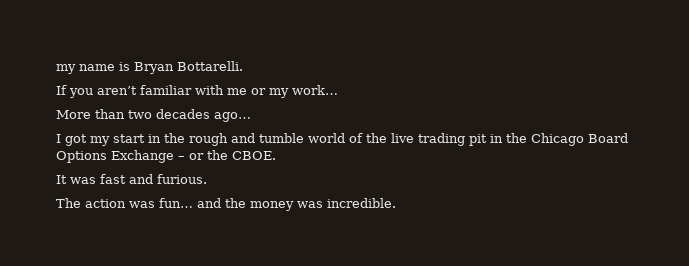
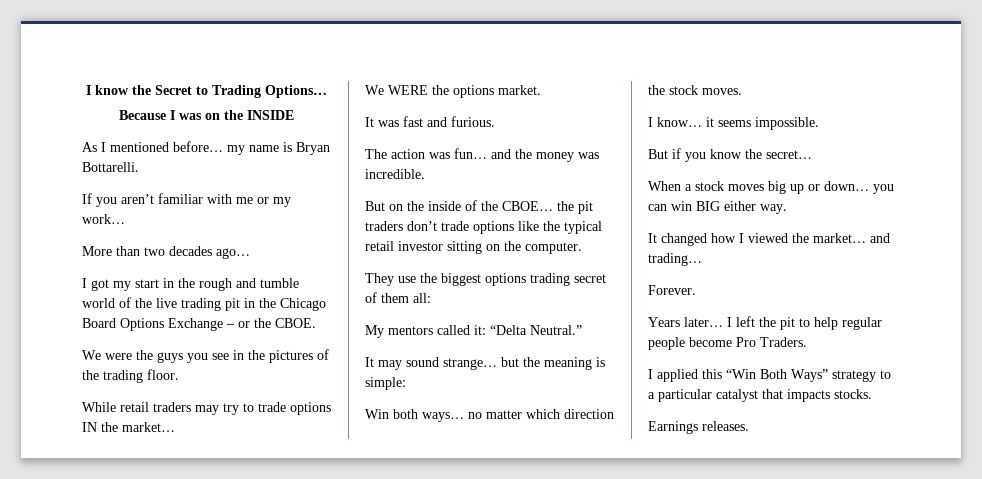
- my name is Bryan Bottarelli.
+ I know the Secret to Trading Options…
+ Because I was on the INSIDE
+ As I mentioned before… my name is Bryan Bottarelli.
+ We were the guys you see in the pictures of the trading floor.
+ While retail traders may try to trade options IN the market…
+ We WERE the options market.
+ But on the inside of the CBOE… the pit traders don’t trade options like the typical retail investor sitting on the computer.
+ They use the biggest options trading secret of them all:
+ My mentors called it: “Delta Neutral.”
+ It may sound strange… but the meaning is simple:
+ Win both ways… no matter which direction the stock moves.
+ I know… it seems impossible.
+ But if you know the secret…
+ When a stock moves big up or down… you can win BIG either way.
+ It changed how I viewed the market… and trading…
+ Forever.
+ Years later… I left the pit to help regular people become Pro Traders.
+ I applied this “Win Both Ways” strategy to a particular catalyst that impacts stocks.
+ Earnings releases.

